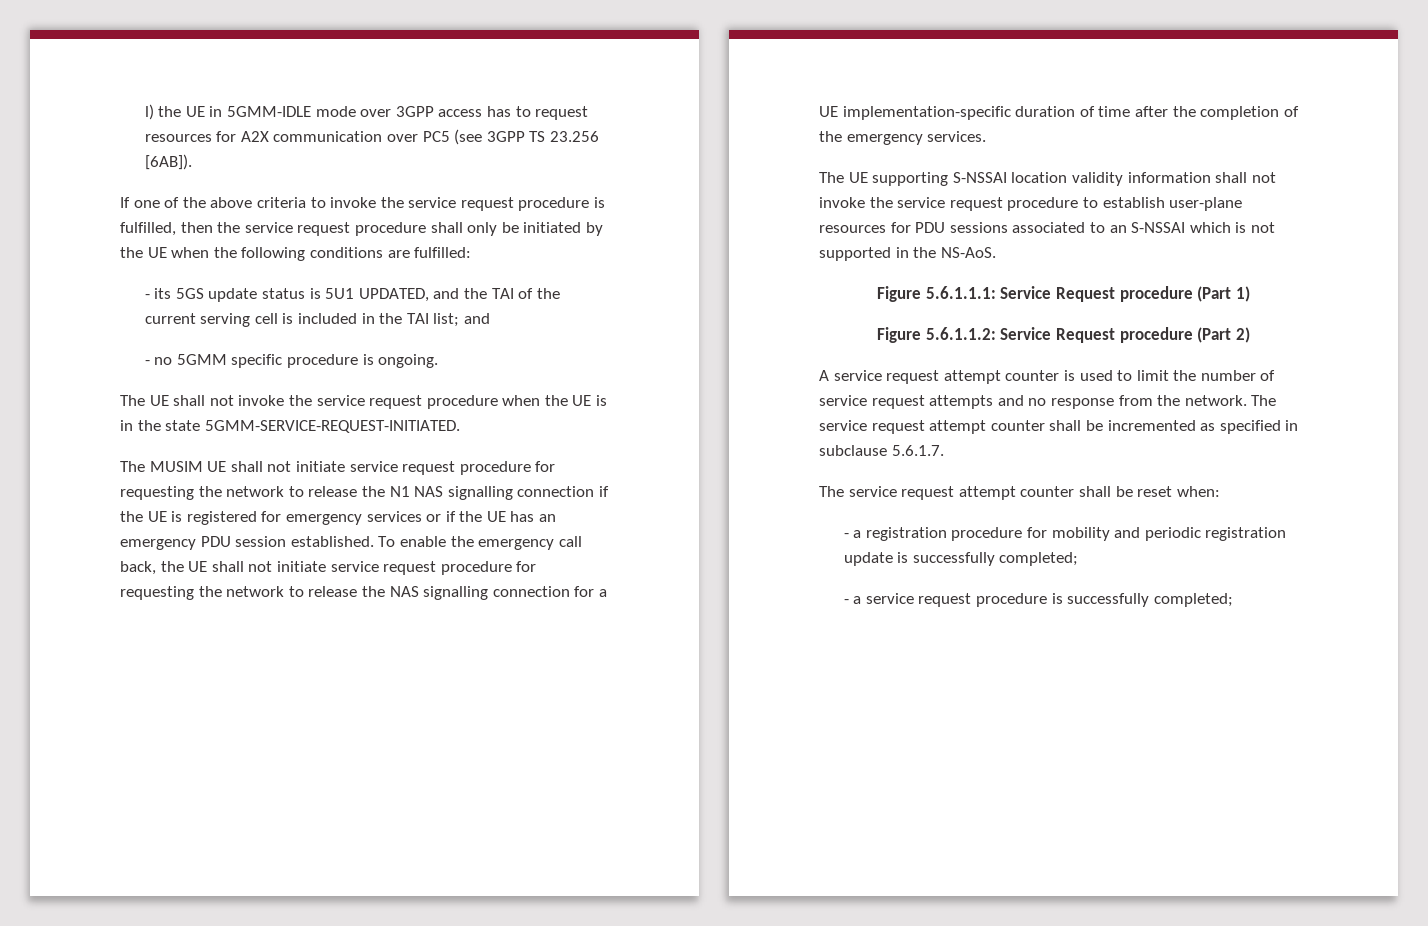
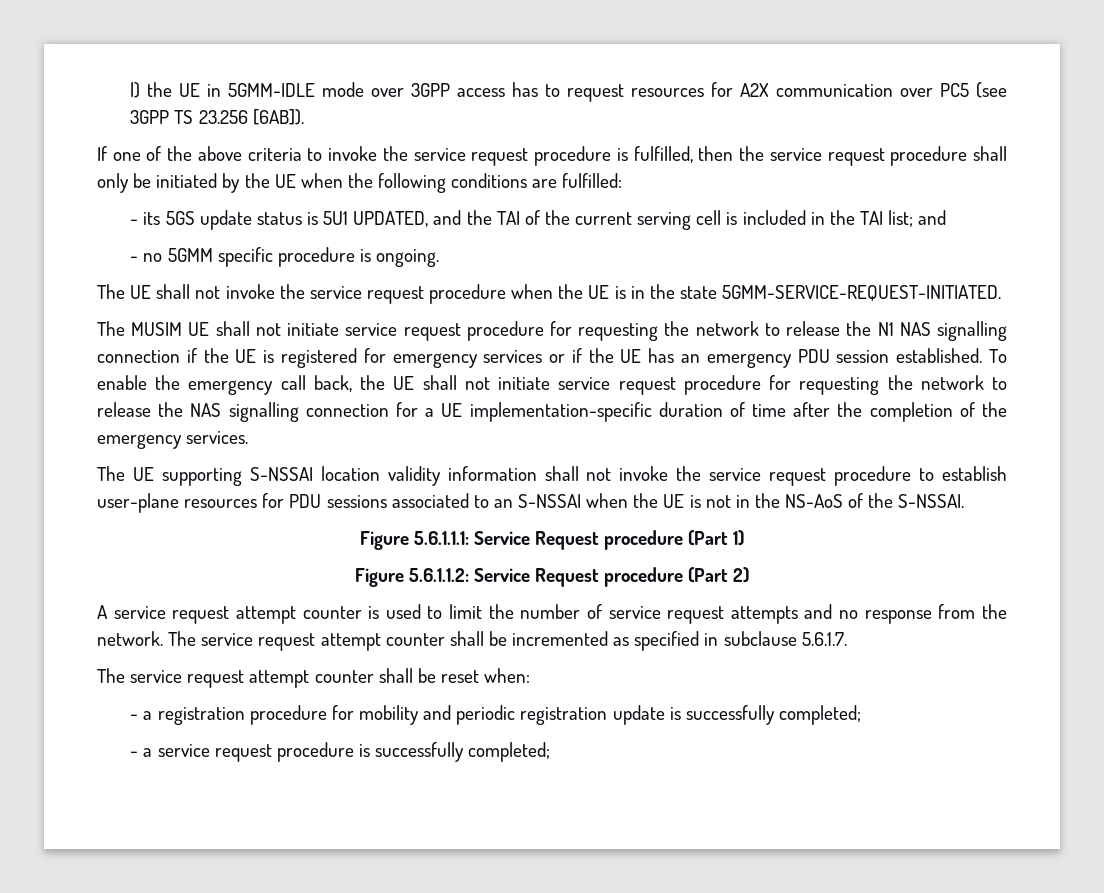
- The UE supporting S-NSSAI location validity information shall not invoke the service request procedure to establish user-plane resources for PDU sessions associated to an S-NSSAI which is not supported in the NS-AoS.
+ The UE supporting S-NSSAI location validity information shall not invoke the service request procedure to establish user-plane resources for PDU sessions associated to an S-NSSAI when the UE is not in the NS-AoS of the S-NSSAI.

